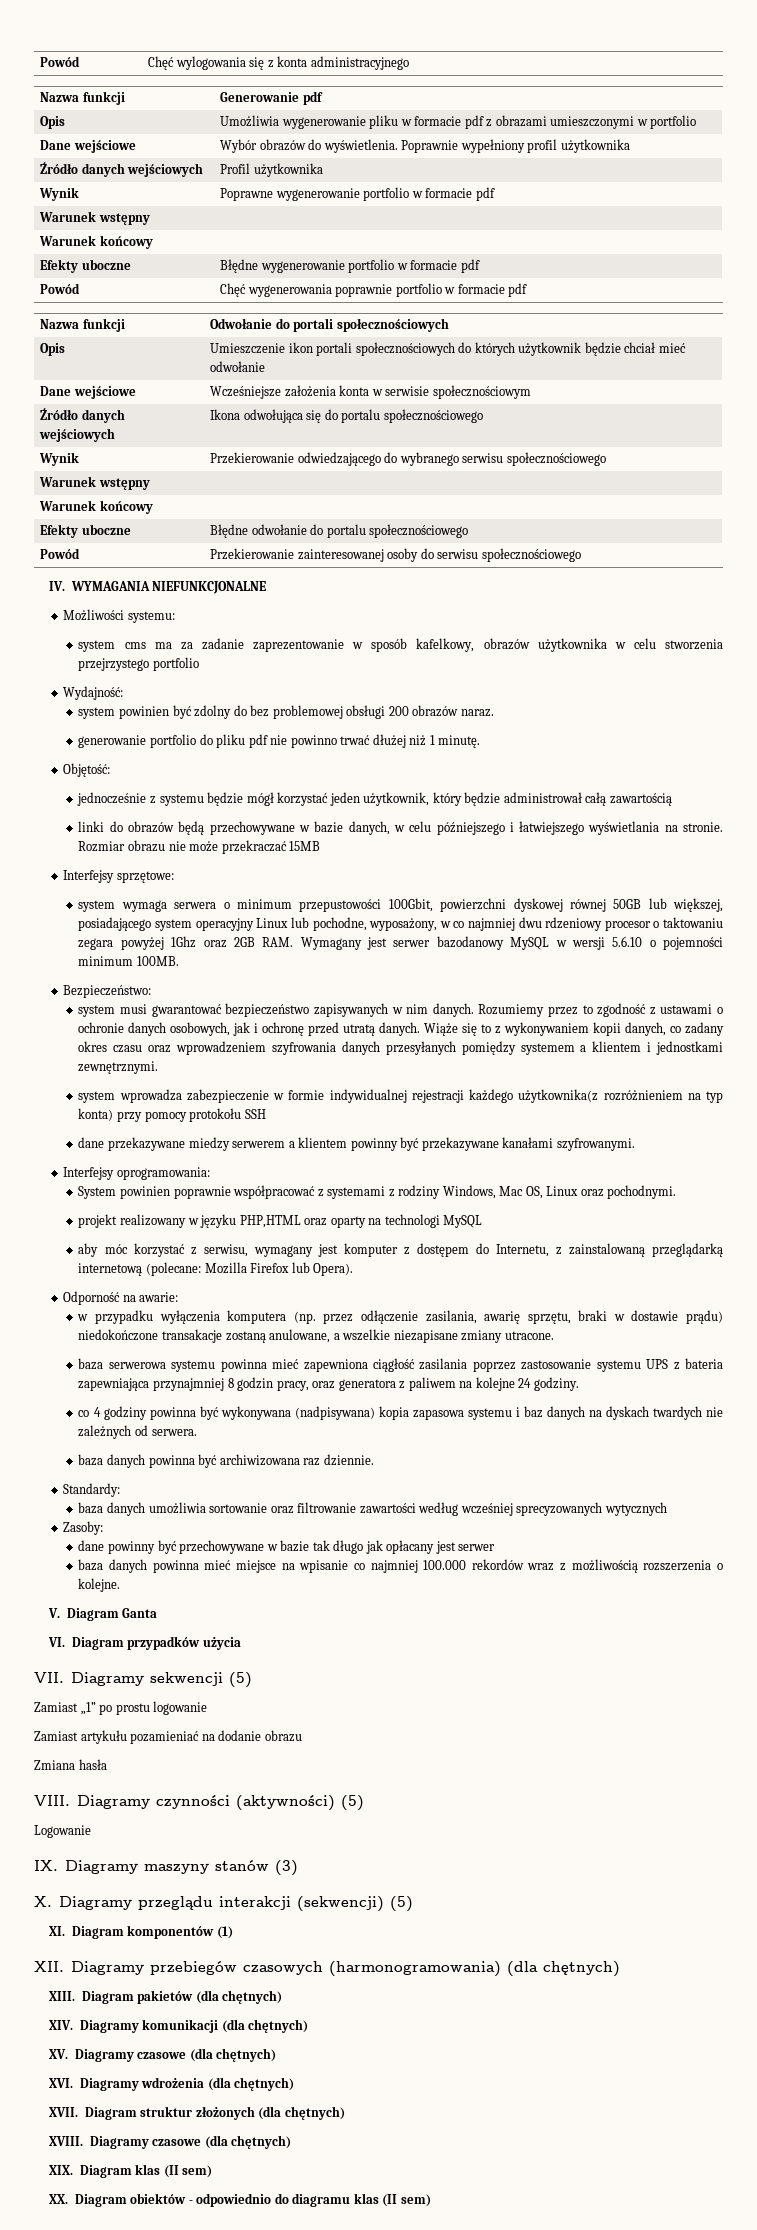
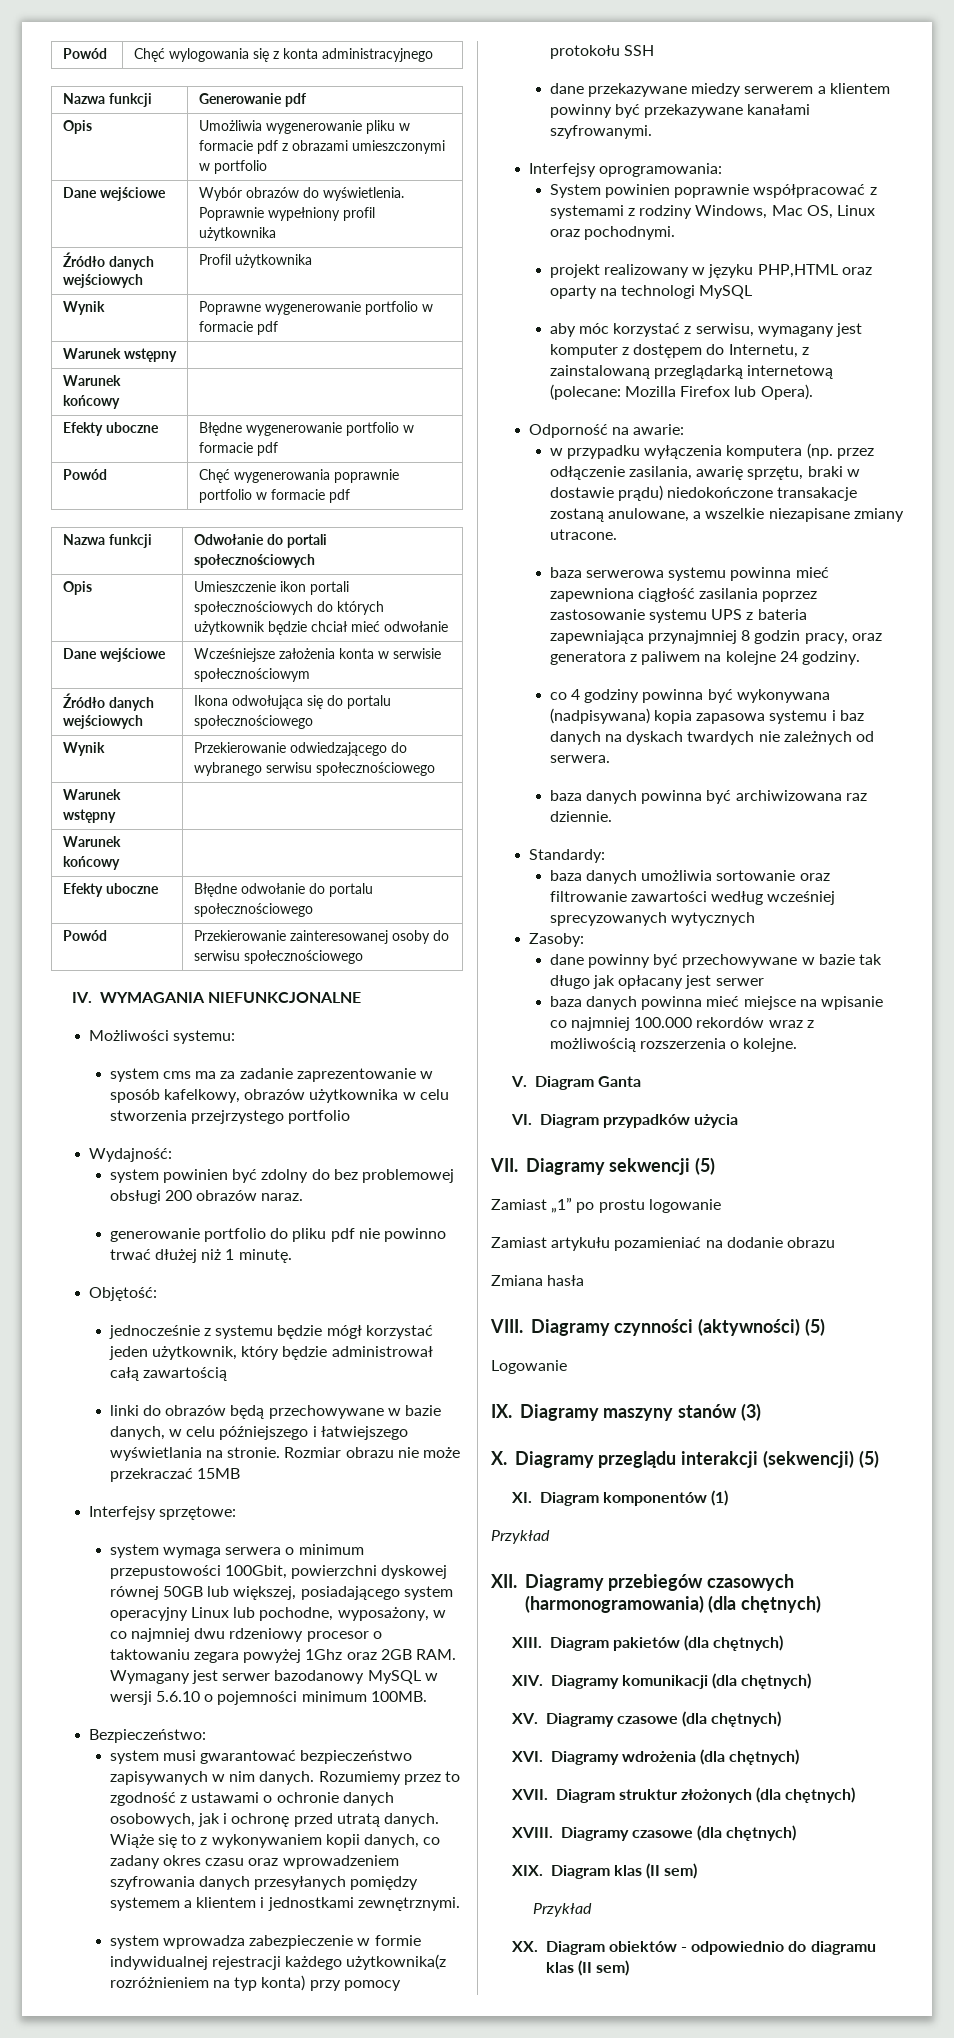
  XI. Diagram komponentów (1)
+ Przykład
  XIX. Diagram klas (II sem)
+ Przykład

